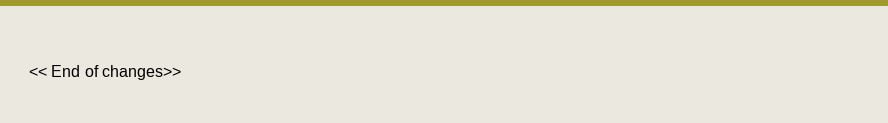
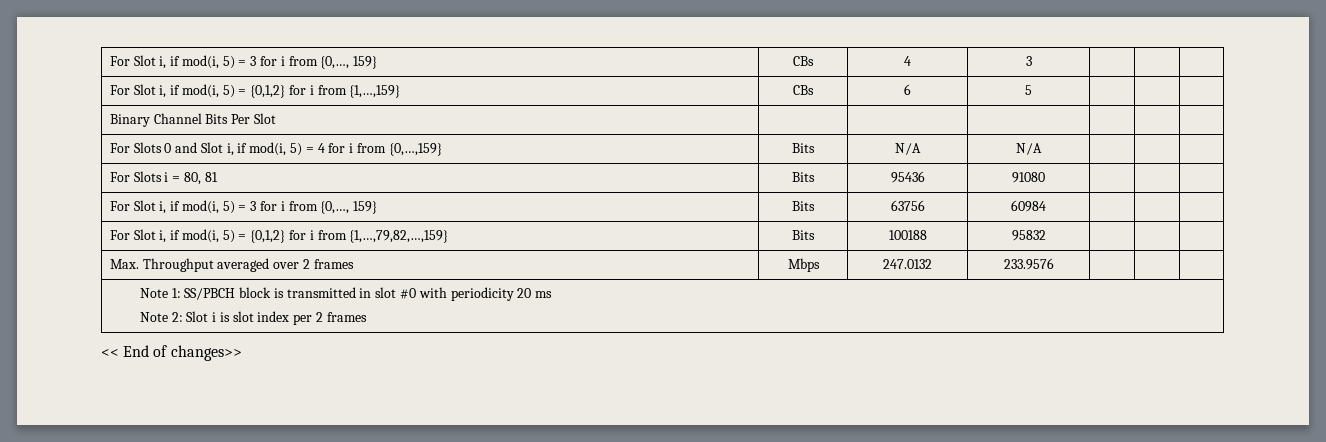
+ For Slot i, if mod(i, 5) = 3 for i from {0,…, 159} | CBs | 4 | 3 | | |
+ For Slot i, if mod(i, 5) = {0,1,2} for i from {1,…,159} | CBs | 6 | 5 | | |
+ Binary Channel Bits Per Slot | | | | | |
+ For Slots 0 and Slot i, if mod(i, 5) = 4 for i from {0,…,159} | Bits | N/A | N/A | | |
+ For Slots i = 80, 81 | Bits | 95436 | 91080 | | |
+ For Slot i, if mod(i, 5) = 3 for i from {0,…, 159} | Bits | 63756 | 60984 | | |
+ For Slot i, if mod(i, 5) = {0,1,2} for i from {1,…,79,82,…,159} | Bits | 100188 | 95832 | | |
+ Max. Throughput averaged over 2 frames | Mbps | 247.0132 | 233.9576 | | |
+ Note 1: SS/PBCH block is transmitted in slot #0 with periodicity 20 ms
+ Note 2: Slot i is slot index per 2 frames

